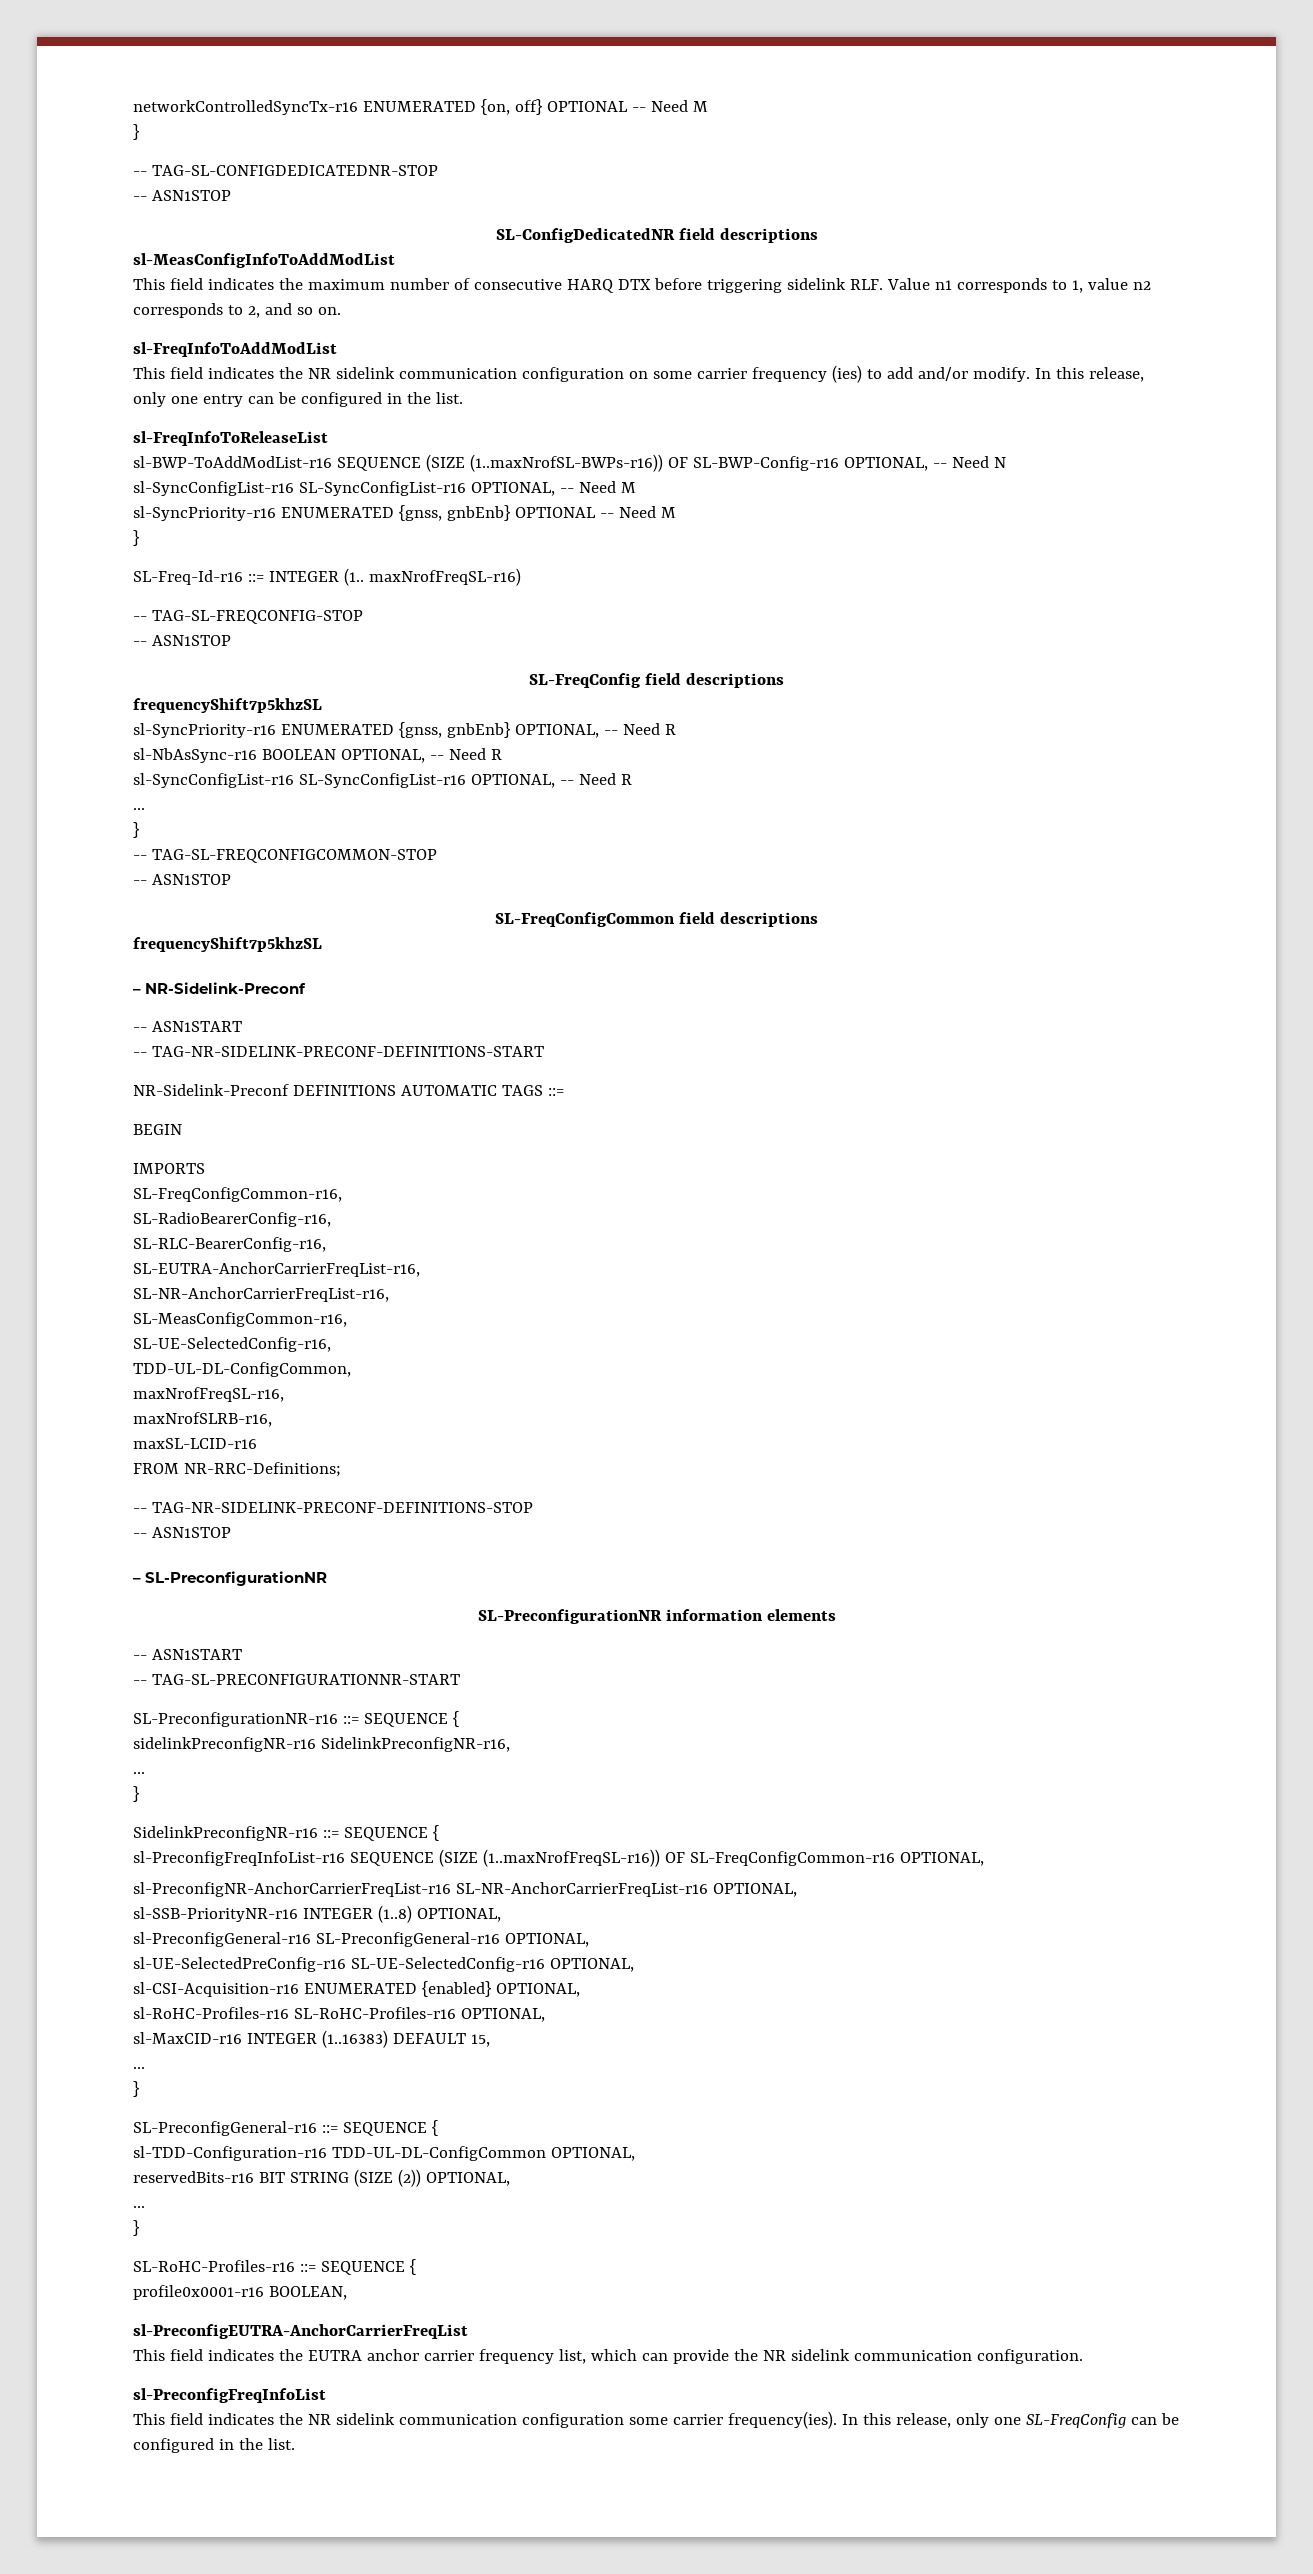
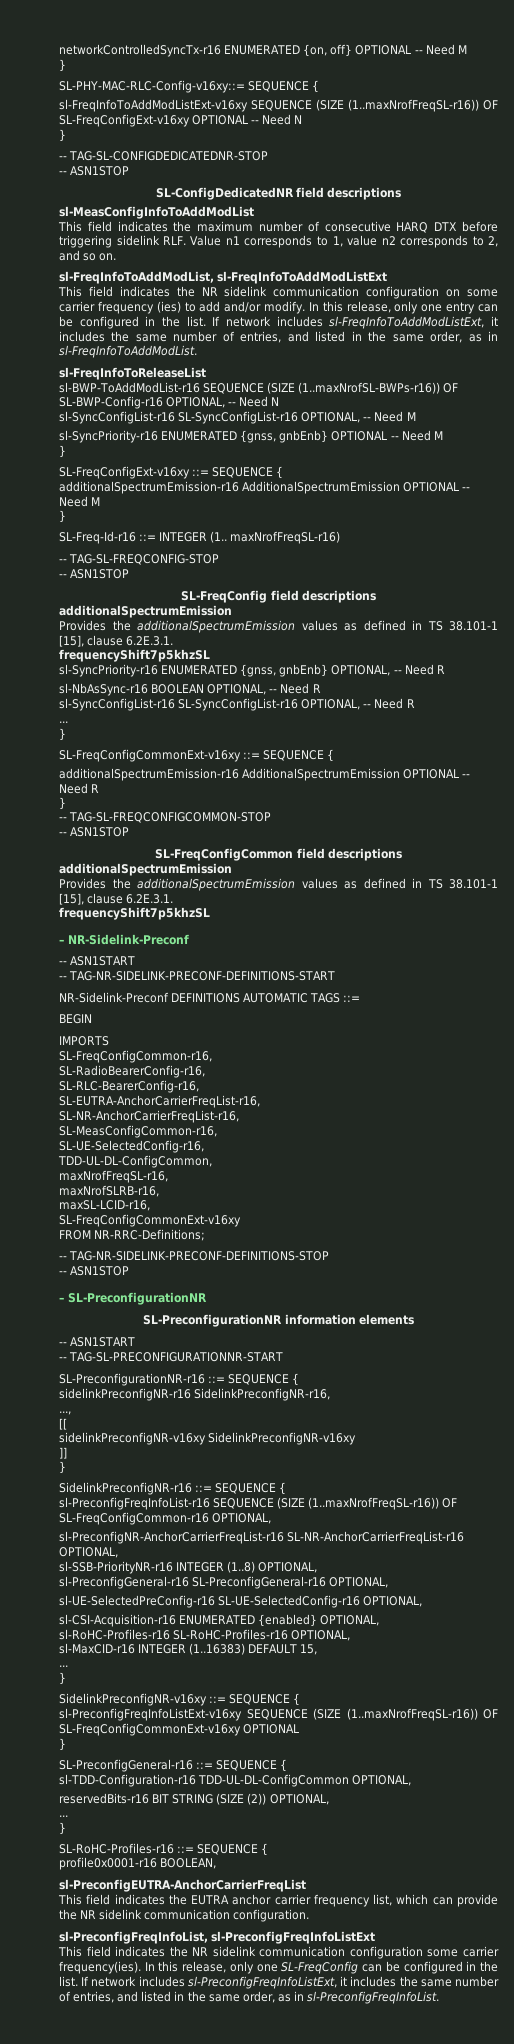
+ SL-PHY-MAC-RLC-Config-v16xy::= SEQUENCE {
+ sl-FreqInfoToAddModListExt-v16xy SEQUENCE (SIZE (1..maxNrofFreqSL-r16)) OF SL-FreqConfigExt-v16xy OPTIONAL -- Need N
+ }
- sl-FreqInfoToAddModList
+ sl-FreqInfoToAddModList, sl-FreqInfoToAddModListExt
+ If network includes sl-FreqInfoToAddModListExt, it includes the same number of entries, and listed in the same order, as in sl-FreqInfoToAddModList.
+ SL-FreqConfigExt-v16xy ::= SEQUENCE {
+ additionalSpectrumEmission-r16 AdditionalSpectrumEmission OPTIONAL -- Need M
+ }
  SL-FreqConfig field descriptions
+ additionalSpectrumEmission
+ Provides the additionalSpectrumEmission values as defined in TS 38.101-1 [15], clause 6.2E.3.1.
+ SL-FreqConfigCommonExt-v16xy ::= SEQUENCE {
+ additionalSpectrumEmission-r16 AdditionalSpectrumEmission OPTIONAL -- Need R
+ }
  SL-FreqConfigCommon field descriptions
+ additionalSpectrumEmission
+ Provides the additionalSpectrumEmission values as defined in TS 38.101-1 [15], clause 6.2E.3.1.
- maxSL-LCID-r16
+ maxSL-LCID-r16,
+ SL-FreqConfigCommonExt-v16xy
  sidelinkPreconfigNR-r16 SidelinkPreconfigNR-r16,
- ...
+ ...,
+ [[
+ sidelinkPreconfigNR-v16xy SidelinkPreconfigNR-v16xy
+ ]]
+ SidelinkPreconfigNR-v16xy ::= SEQUENCE {
+ sl-PreconfigFreqInfoListExt-v16xy SEQUENCE (SIZE (1..maxNrofFreqSL-r16)) OF SL-FreqConfigCommonExt-v16xy OPTIONAL
+ }
- sl-PreconfigFreqInfoList
+ sl-PreconfigFreqInfoList, sl-PreconfigFreqInfoListExt
+ If network includes sl-PreconfigFreqInfoListExt, it includes the same number of entries, and listed in the same order, as in sl-PreconfigFreqInfoList.

